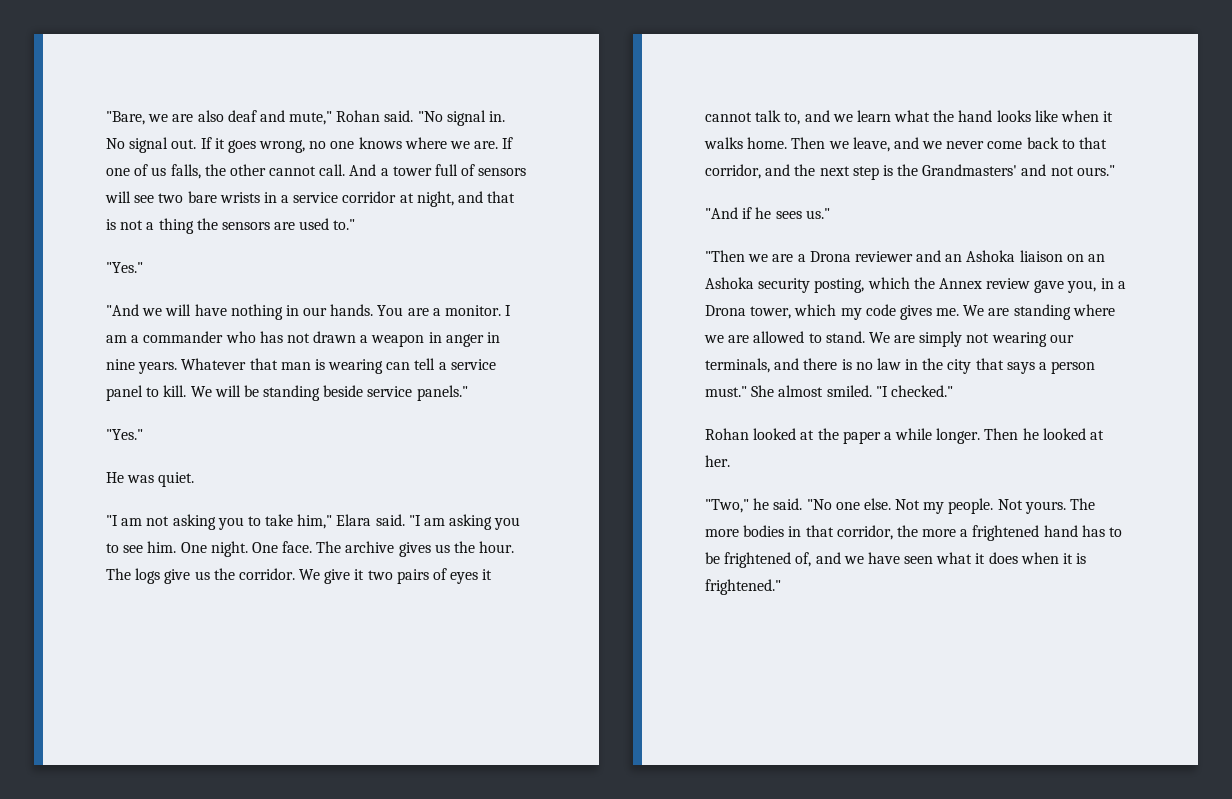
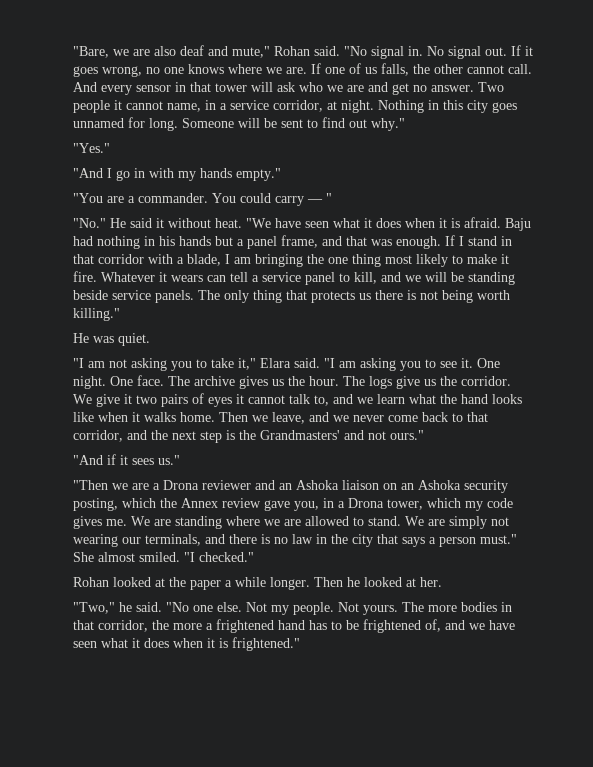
- And a tower full of sensors will see two bare wrists in a service corridor at night, and that is not a thing the sensors are used to."
+ And every sensor in that tower will ask who we are and get no answer. Two people it cannot name, in a service corridor, at night. Nothing in this city goes unnamed for long. Someone will be sent to find out why."
  "Yes."
- "And we will have nothing in our hands. You are a monitor. I am a commander who has not drawn a weapon in anger in nine years. Whatever that man is wearing can tell a service panel to kill. We will be standing beside service panels."
- "Yes."
+ "And I go in with my hands empty."
+ "You are a commander. You could carry — "
+ "No." He said it without heat. "We have seen what it does when it is afraid. Baju had nothing in his hands but a panel frame, and that was enough. If I stand in that corridor with a blade, I am bringing the one thing most likely to make it fire. Whatever it wears can tell a service panel to kill, and we will be standing beside service panels. The only thing that protects us there is not being worth killing."
- "I am not asking you to take him," Elara said.
+ "I am not asking you to take it," Elara said.
- "I am asking you to see him.
+ "I am asking you to see it.
- "And if he sees us."
+ "And if it sees us."

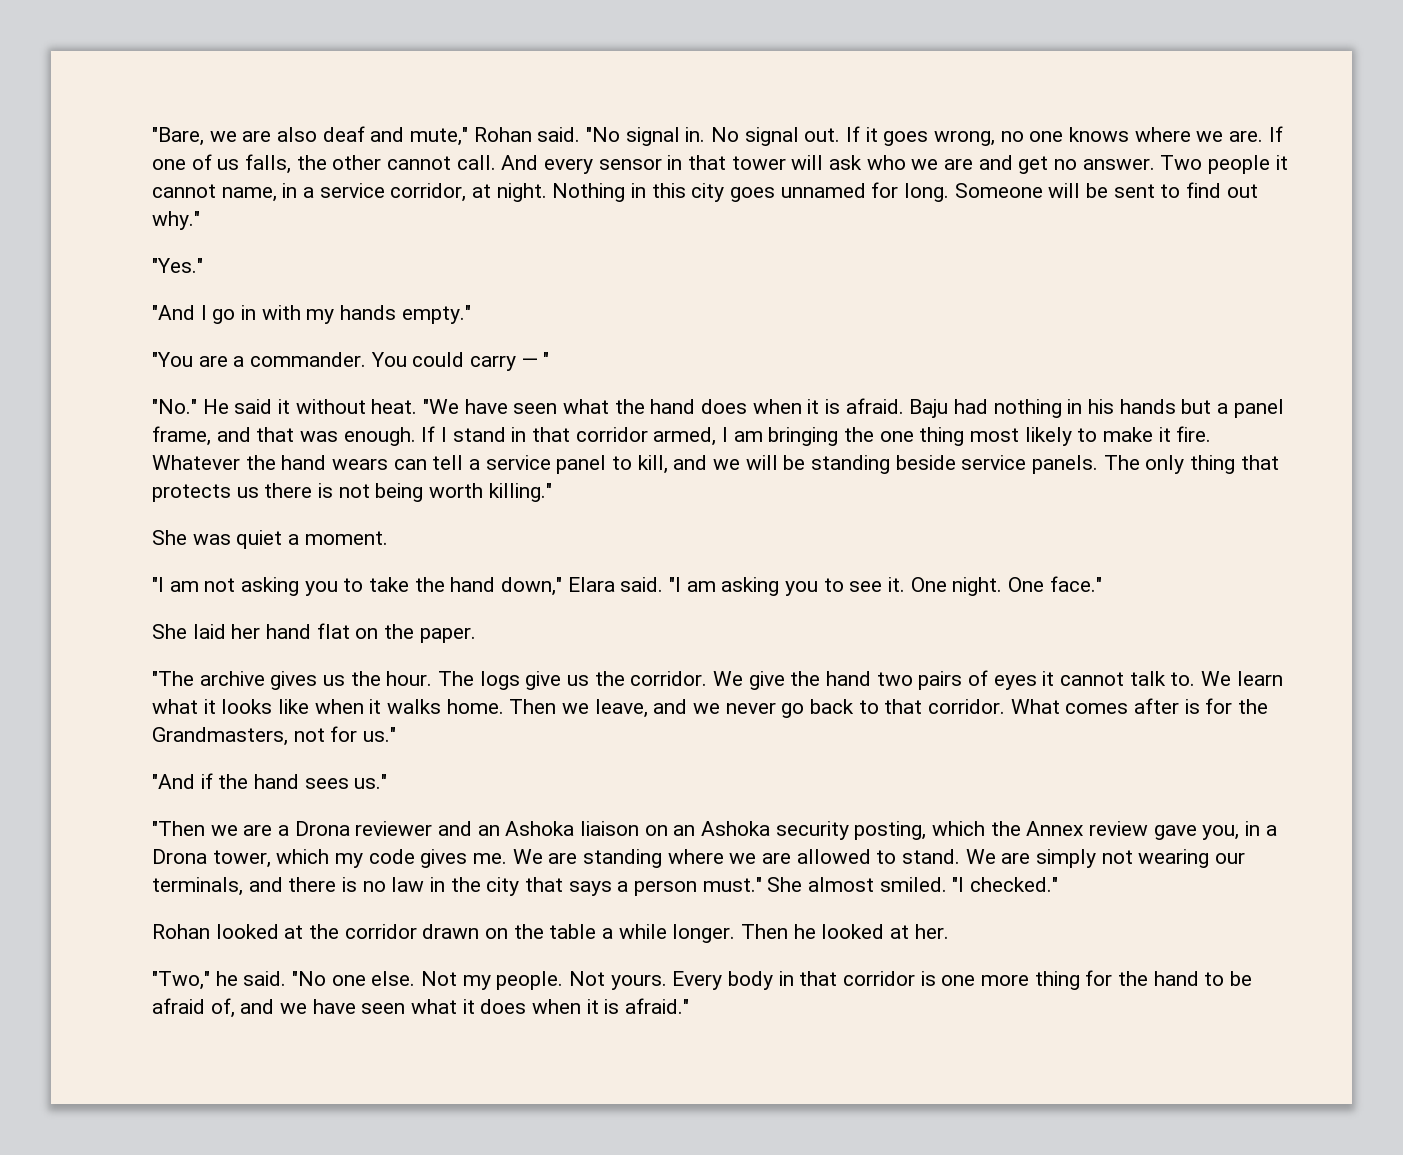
- "We have seen what it does when it is afraid.
+ "We have seen what the hand does when it is afraid.
- If I stand in that corridor with a blade, I am bringing the one thing most likely to make it fire.
+ If I stand in that corridor armed, I am bringing the one thing most likely to make it fire.
- Whatever it wears can tell a service panel to kill, and we will be standing beside service panels.
+ Whatever the hand wears can tell a service panel to kill, and we will be standing beside service panels.
- He was quiet.
+ She was quiet a moment.
- "I am not asking you to take it," Elara said.
+ "I am not asking you to take the hand down," Elara said.
- One face. The archive gives us the hour.
+ One face."
+ She laid her hand flat on the paper.
+ "The archive gives us the hour.
- We give it two pairs of eyes it cannot talk to, and we learn what the hand looks like when it walks home.
+ We give the hand two pairs of eyes it cannot talk to. We learn what it looks like when it walks home.
- Then we leave, and we never come back to that corridor, and the next step is the Grandmasters' and not ours."
+ Then we leave, and we never go back to that corridor. What comes after is for the Grandmasters, not for us."
- "And if it sees us."
+ "And if the hand sees us."
- Rohan looked at the paper a while longer.
+ Rohan looked at the corridor drawn on the table a while longer.
- The more bodies in that corridor, the more a frightened hand has to be frightened of, and we have seen what it does when it is frightened."
+ Every body in that corridor is one more thing for the hand to be afraid of, and we have seen what it does when it is afraid."

